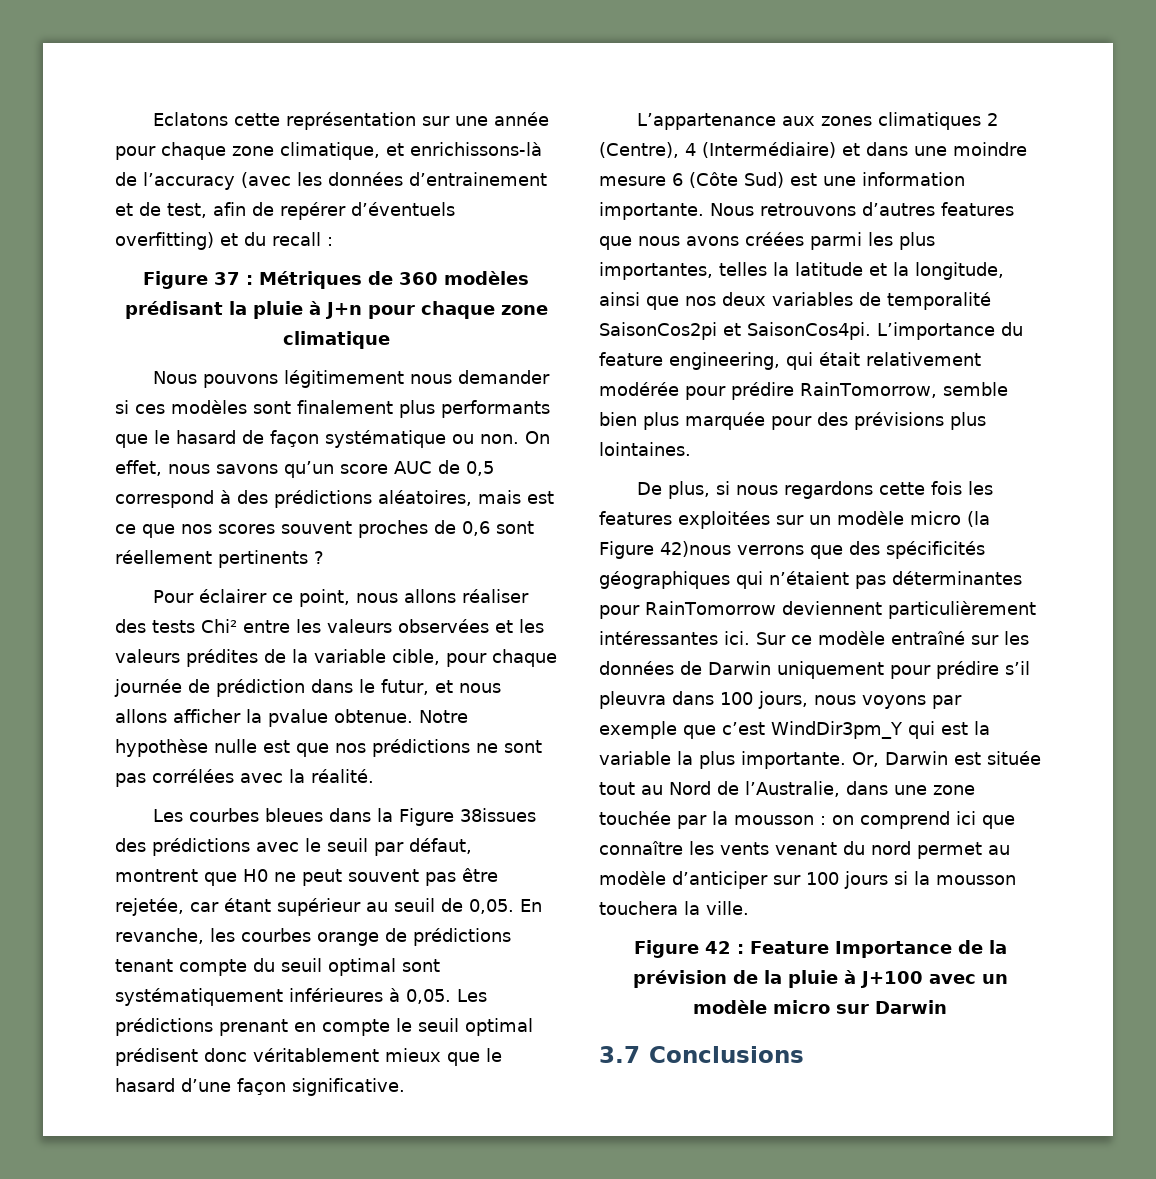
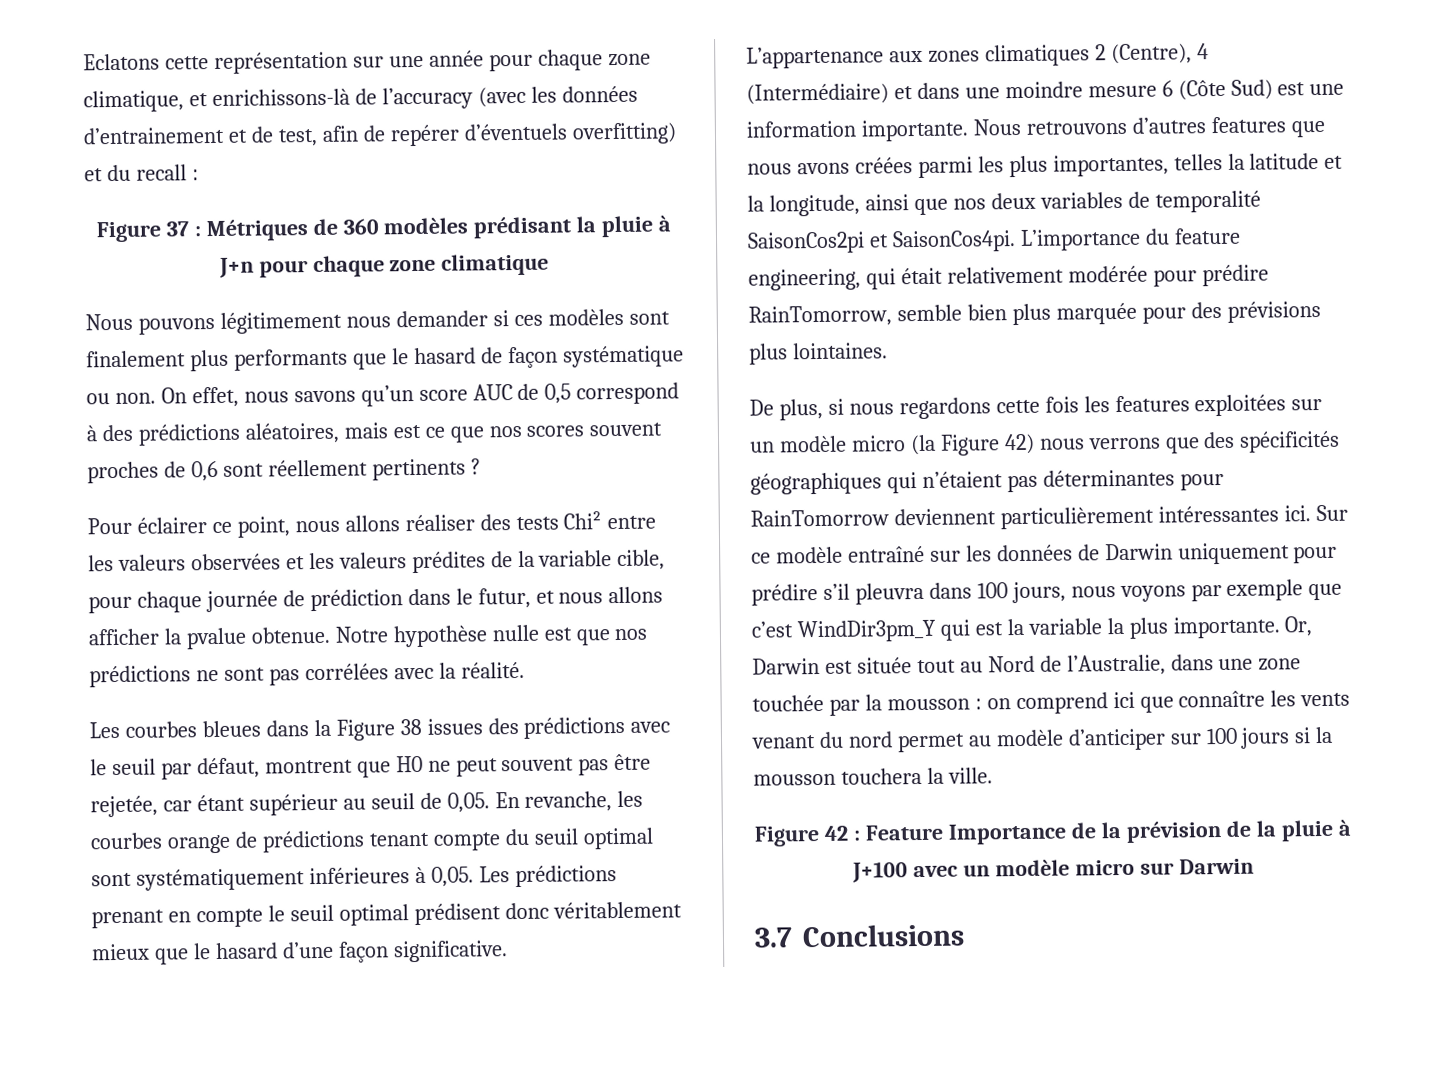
- Les courbes bleues dans la Figure 38issues des prédictions avec le seuil par défaut, montrent que H0 ne peut souvent pas être rejetée, car étant supérieur au seuil de 0,05.
+ Les courbes bleues dans la Figure 38 issues des prédictions avec le seuil par défaut, montrent que H0 ne peut souvent pas être rejetée, car étant supérieur au seuil de 0,05.
- De plus, si nous regardons cette fois les features exploitées sur un modèle micro (la Figure 42)nous verrons que des spécificités géographiques qui n’étaient pas déterminantes pour RainTomorrow deviennent particulièrement intéressantes ici.
+ De plus, si nous regardons cette fois les features exploitées sur un modèle micro (la Figure 42) nous verrons que des spécificités géographiques qui n’étaient pas déterminantes pour RainTomorrow deviennent particulièrement intéressantes ici.

